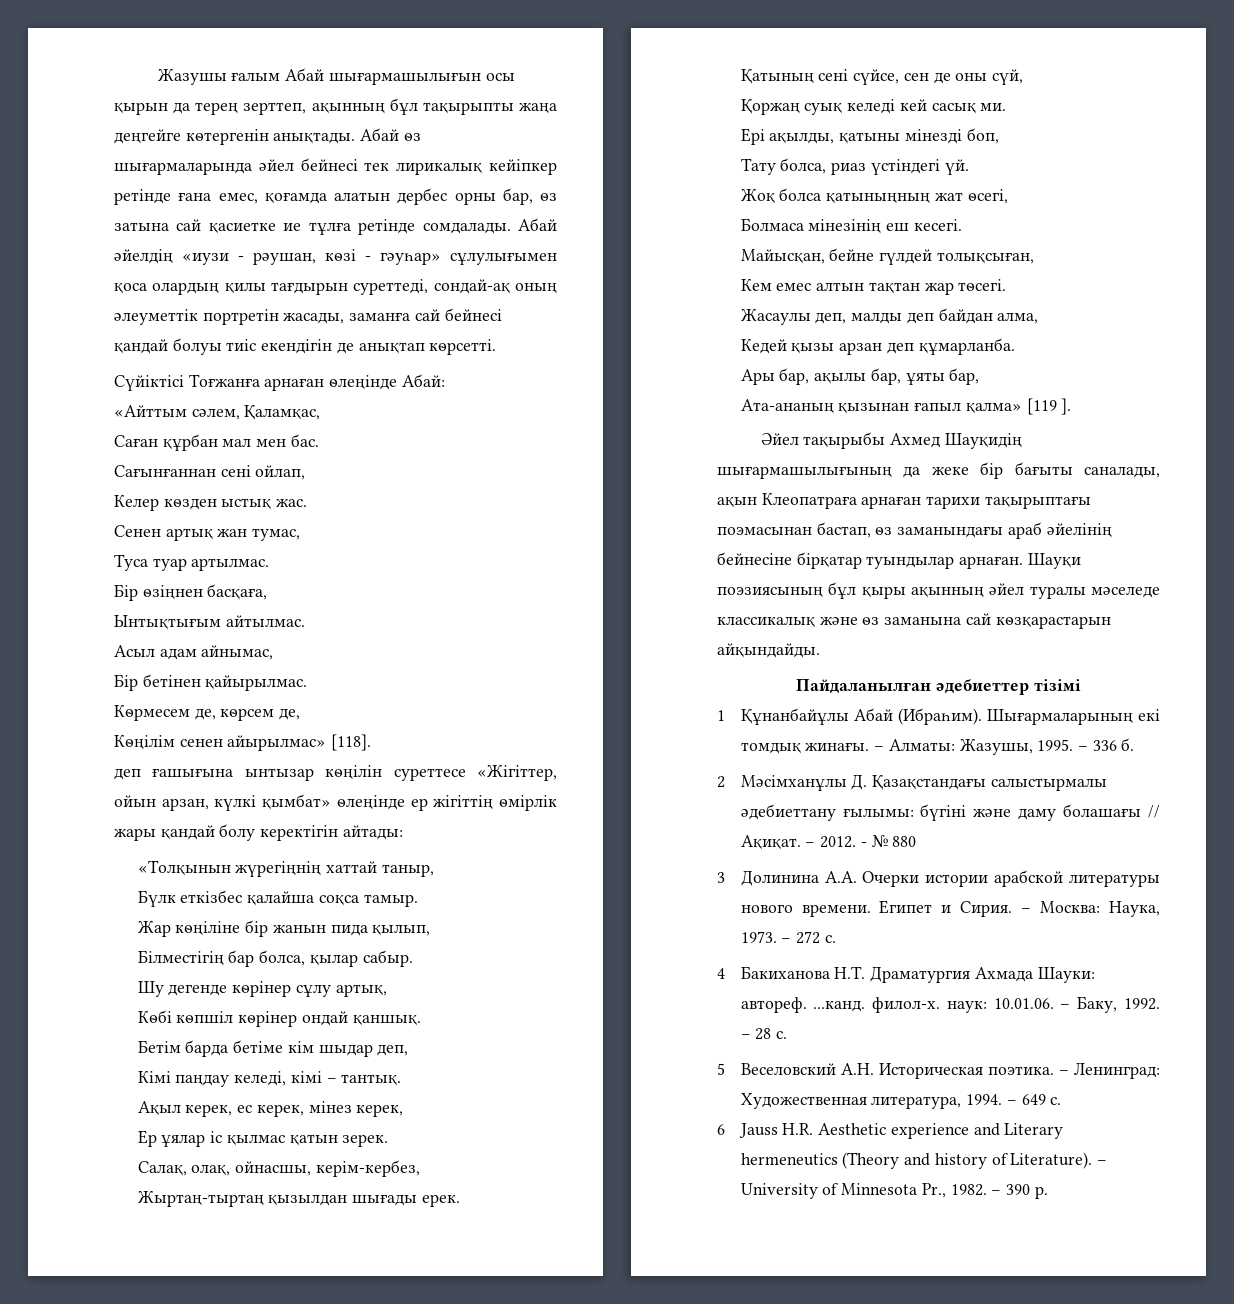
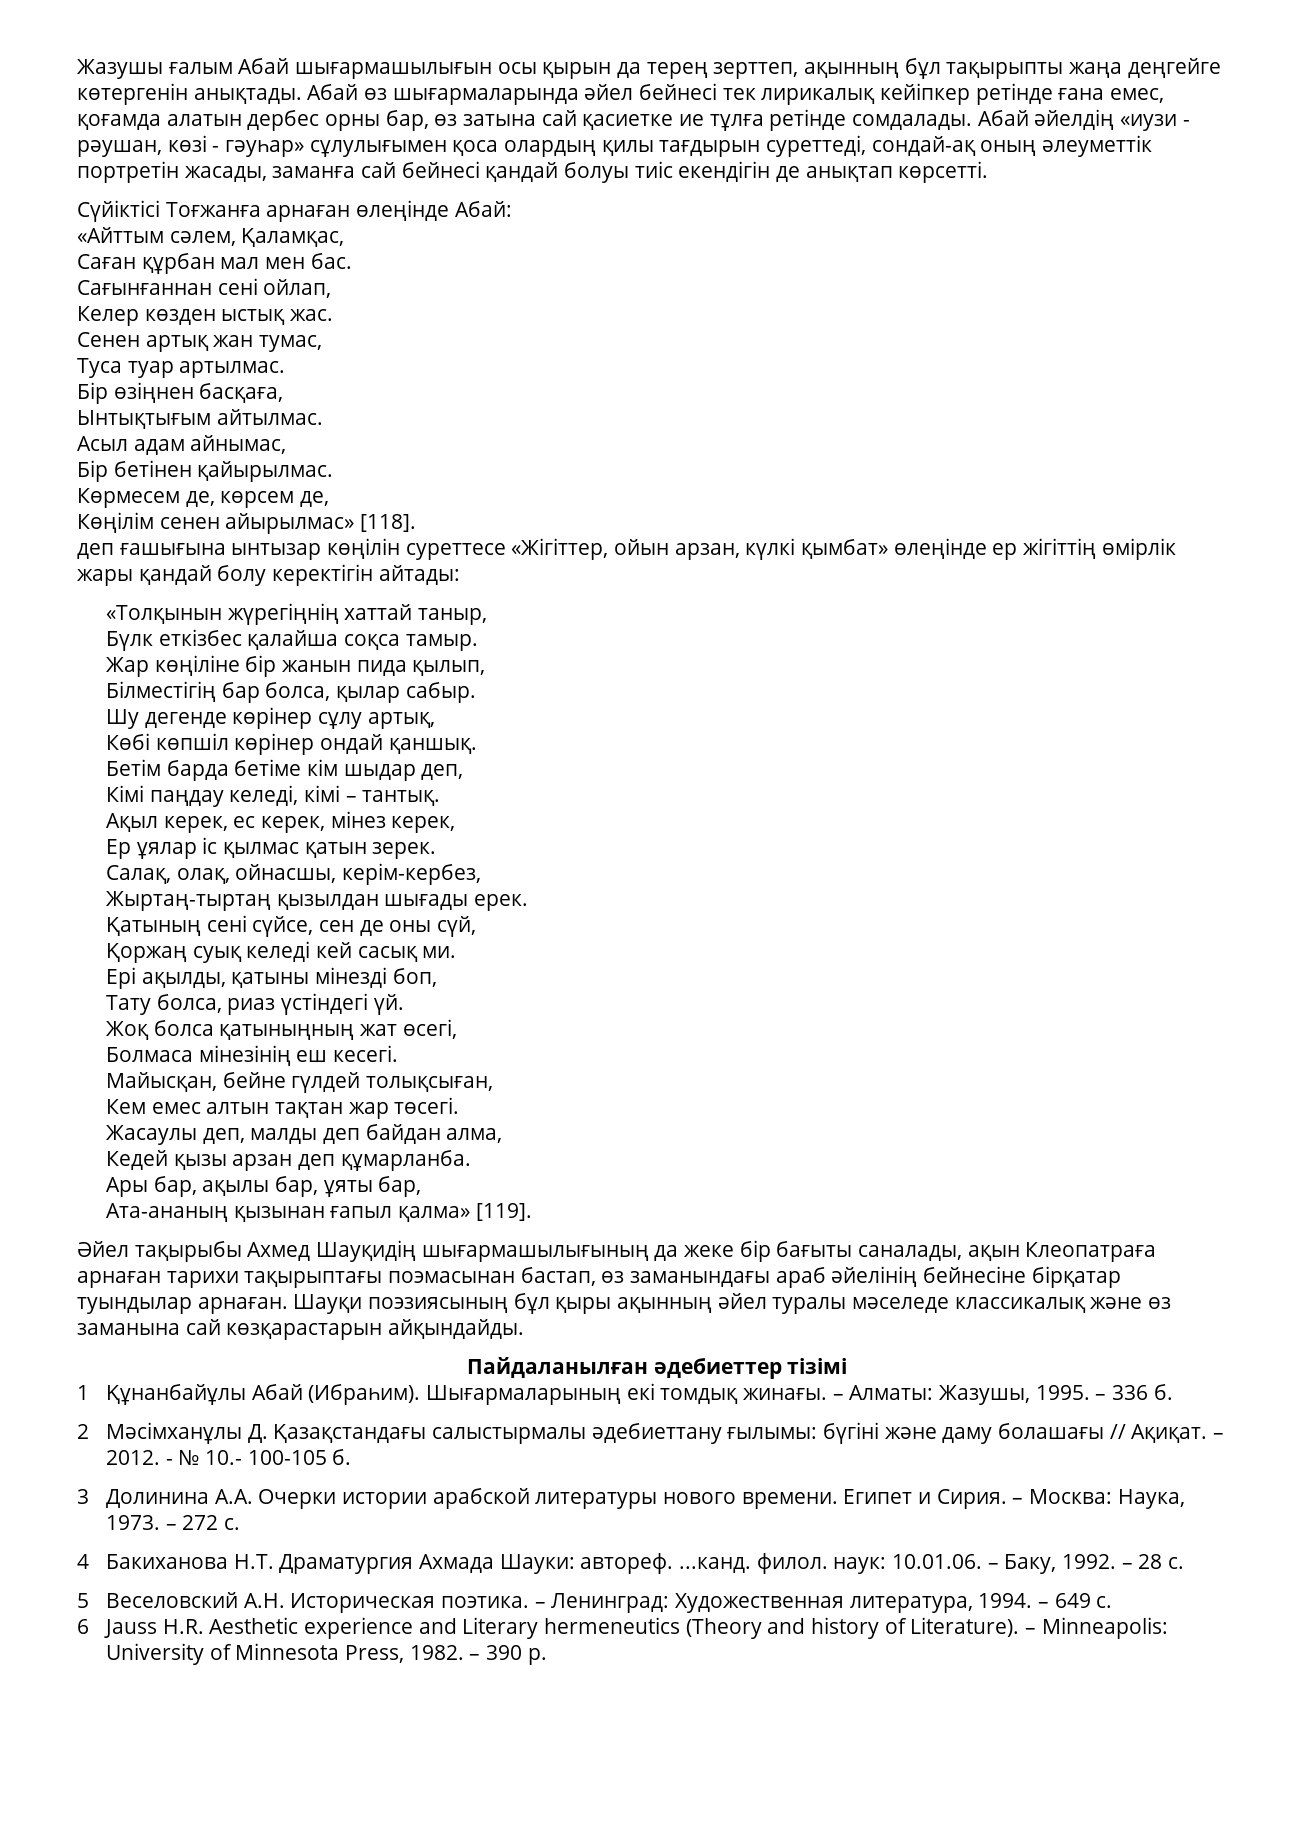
- Ата-ананың қызынан ғапыл қалма» [119 ].
+ Ата-ананың қызынан ғапыл қалма» [119].
- - № 880
+ - № 10.- 100-105 б.
- 4 Бакиханова Н.Т. Драматургия Ахмада Шауки: автореф. ...канд. филол-х. наук: 10.01.06. – Баку, 1992.
+ 4 Бакиханова Н.Т. Драматургия Ахмада Шауки: автореф. ...канд. филол. наук: 10.01.06. – Баку, 1992.
- – University of Minnesota Pr., 1982.
+ – Minneapolis: University of Minnesota Press, 1982.

